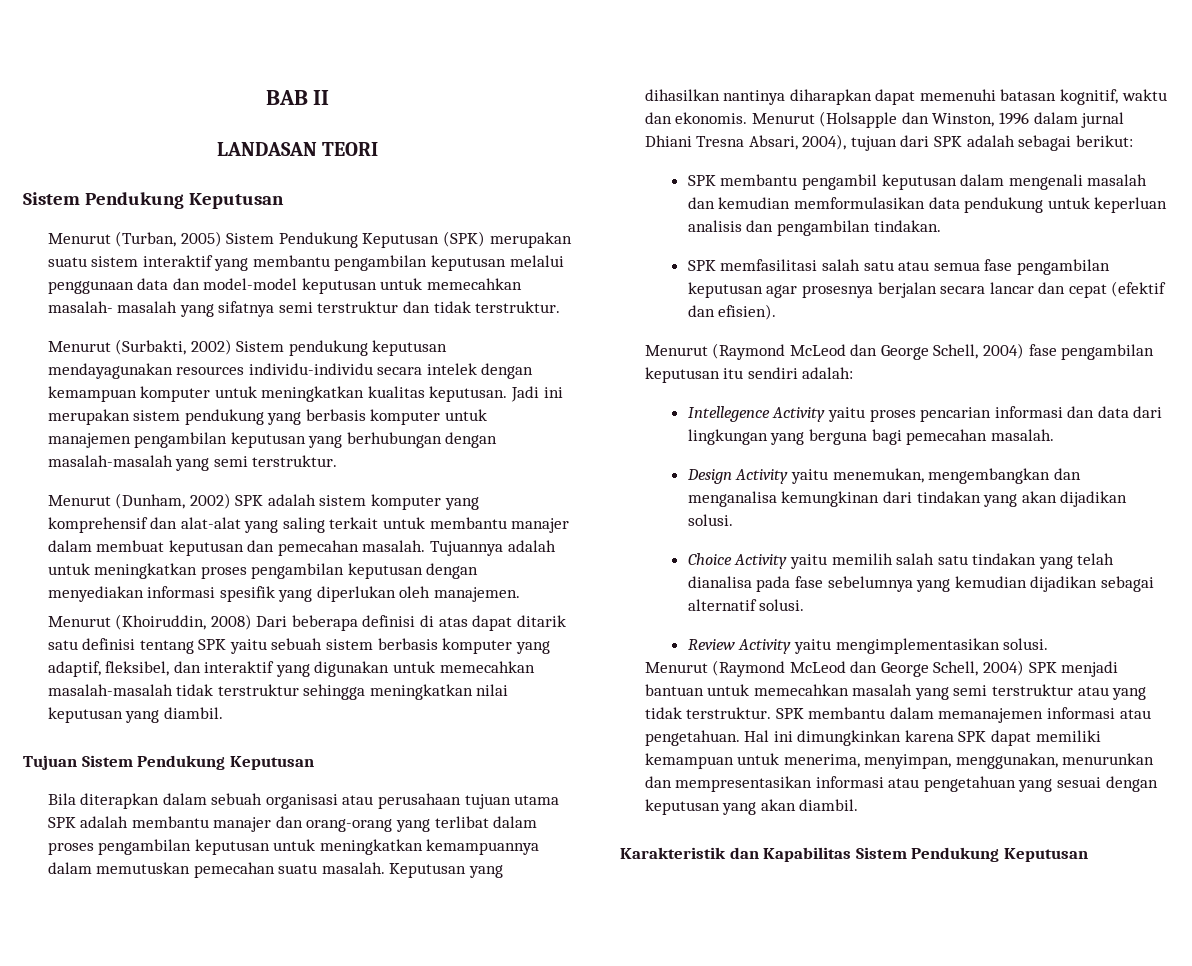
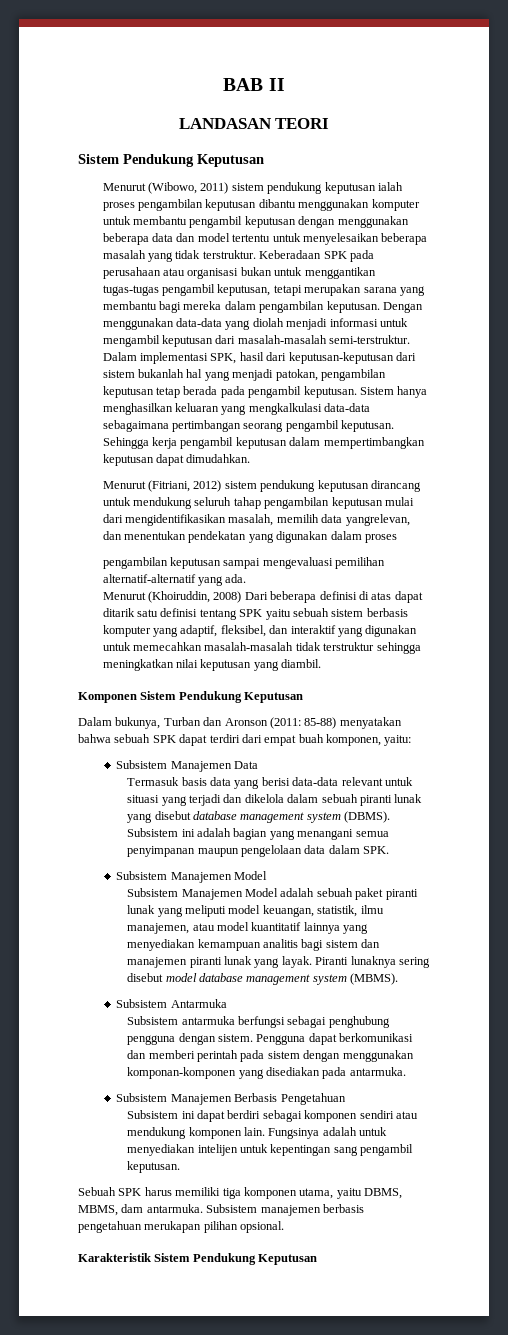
- Menurut (Turban, 2005) Sistem Pendukung Keputusan (SPK) merupakan suatu sistem interaktif yang membantu pengambilan keputusan melalui penggunaan data dan model-model keputusan untuk memecahkan masalah- masalah yang sifatnya semi terstruktur dan tidak terstruktur.
- Menurut (Surbakti, 2002) Sistem pendukung keputusan mendayagunakan resources individu-individu secara intelek dengan kemampuan komputer untuk meningkatkan kualitas keputusan. Jadi ini merupakan sistem pendukung yang berbasis komputer untuk manajemen pengambilan keputusan yang berhubungan dengan masalah-masalah yang semi terstruktur.
- Menurut (Dunham, 2002) SPK adalah sistem komputer yang komprehensif dan alat-alat yang saling terkait untuk membantu manajer dalam membuat keputusan dan pemecahan masalah. Tujuannya adalah untuk meningkatkan proses pengambilan keputusan dengan menyediakan informasi spesifik yang diperlukan oleh manajemen.
+ Menurut (Wibowo, 2011) sistem pendukung keputusan ialah proses pengambilan keputusan dibantu menggunakan komputer untuk membantu pengambil keputusan dengan menggunakan beberapa data dan model tertentu untuk menyelesaikan beberapa masalah yang tidak terstruktur. Keberadaan SPK pada perusahaan atau organisasi bukan untuk menggantikan tugas-tugas pengambil keputusan, tetapi merupakan sarana yang membantu bagi mereka dalam pengambilan keputusan. Dengan menggunakan data-data yang diolah menjadi informasi untuk mengambil keputusan dari masalah-masalah semi-terstruktur. Dalam implementasi SPK, hasil dari keputusan-keputusan dari sistem bukanlah hal yang menjadi patokan, pengambilan keputusan tetap berada pada pengambil keputusan. Sistem hanya menghasilkan keluaran yang mengkalkulasi data-data sebagaimana pertimbangan seorang pengambil keputusan. Sehingga kerja pengambil keputusan dalam mempertimbangkan keputusan dapat dimudahkan.
+ Menurut (Fitriani, 2012) sistem pendukung keputusan dirancang untuk mendukung seluruh tahap pengambilan keputusan mulai dari mengidentifikasikan masalah, memilih data yangrelevan, dan menentukan pendekatan yang digunakan dalam proses
+ pengambilan keputusan sampai mengevaluasi pemilihan alternatif-alternatif yang ada.
- Tujuan Sistem Pendukung Keputusan
- Bila diterapkan dalam sebuah organisasi atau perusahaan tujuan utama SPK adalah membantu manajer dan orang-orang yang terlibat dalam proses pengambilan keputusan untuk meningkatkan kemampuannya dalam memutuskan pemecahan suatu masalah. Keputusan yang dihasilkan nantinya diharapkan dapat memenuhi batasan kognitif, waktu dan ekonomis. Menurut (Holsapple dan Winston, 1996 dalam jurnal Dhiani Tresna Absari, 2004), tujuan dari SPK adalah sebagai berikut:
- SPK membantu pengambil keputusan dalam mengenali masalah dan kemudian memformulasikan data pendukung untuk keperluan analisis dan pengambilan tindakan.
- SPK memfasilitasi salah satu atau semua fase pengambilan keputusan agar prosesnya berjalan secara lancar dan cepat (efektif dan efisien).
- Menurut (Raymond McLeod dan George Schell, 2004) fase pengambilan keputusan itu sendiri adalah:
- Intellegence Activity yaitu proses pencarian informasi dan data dari lingkungan yang berguna bagi pemecahan masalah.
- Design Activity yaitu menemukan, mengembangkan dan menganalisa kemungkinan dari tindakan yang akan dijadikan solusi.
- Choice Activity yaitu memilih salah satu tindakan yang telah dianalisa pada fase sebelumnya yang kemudian dijadikan sebagai alternatif solusi.
- Review Activity yaitu mengimplementasikan solusi.
- Menurut (Raymond McLeod dan George Schell, 2004) SPK menjadi bantuan untuk memecahkan masalah yang semi terstruktur atau yang tidak terstruktur. SPK membantu dalam memanajemen informasi atau pengetahuan. Hal ini dimungkinkan karena SPK dapat memiliki kemampuan untuk menerima, menyimpan, menggunakan, menurunkan dan mempresentasikan informasi atau pengetahuan yang sesuai dengan keputusan yang akan diambil.
+ Komponen Sistem Pendukung Keputusan
+ Dalam bukunya, Turban dan Aronson (2011: 85-88) menyatakan bahwa sebuah SPK dapat terdiri dari empat buah komponen, yaitu:
+ Subsistem Manajemen Data
+ Termasuk basis data yang berisi data-data relevant untuk situasi yang terjadi dan dikelola dalam sebuah piranti lunak yang disebut database management system (DBMS). Subsistem ini adalah bagian yang menangani semua penyimpanan maupun pengelolaan data dalam SPK.
+ Subsistem Manajemen Model
+ Subsistem Manajemen Model adalah sebuah paket piranti lunak yang meliputi model keuangan, statistik, ilmu manajemen, atau model kuantitatif lainnya yang menyediakan kemampuan analitis bagi sistem dan manajemen piranti lunak yang layak. Piranti lunaknya sering disebut model database management system (MBMS).
+ Subsistem Antarmuka
+ Subsistem antarmuka berfungsi sebagai penghubung pengguna dengan sistem. Pengguna dapat berkomunikasi dan memberi perintah pada sistem dengan menggunakan komponan-komponen yang disediakan pada antarmuka.
+ Subsistem Manajemen Berbasis Pengetahuan
+ Subsistem ini dapat berdiri sebagai komponen sendiri atau mendukung komponen lain. Fungsinya adalah untuk menyediakan intelijen untuk kepentingan sang pengambil keputusan.
+ Sebuah SPK harus memiliki tiga komponen utama, yaitu DBMS, MBMS, dam antarmuka. Subsistem manajemen berbasis pengetahuan merukapan pilihan opsional.
- Karakteristik dan Kapabilitas Sistem Pendukung Keputusan
+ Karakteristik Sistem Pendukung Keputusan

